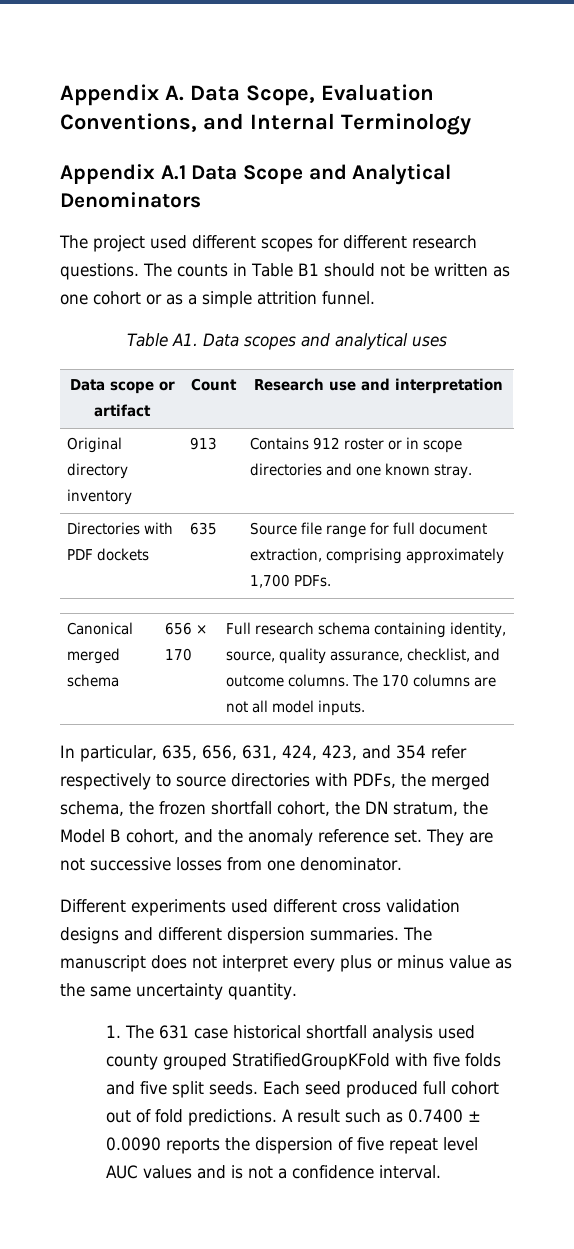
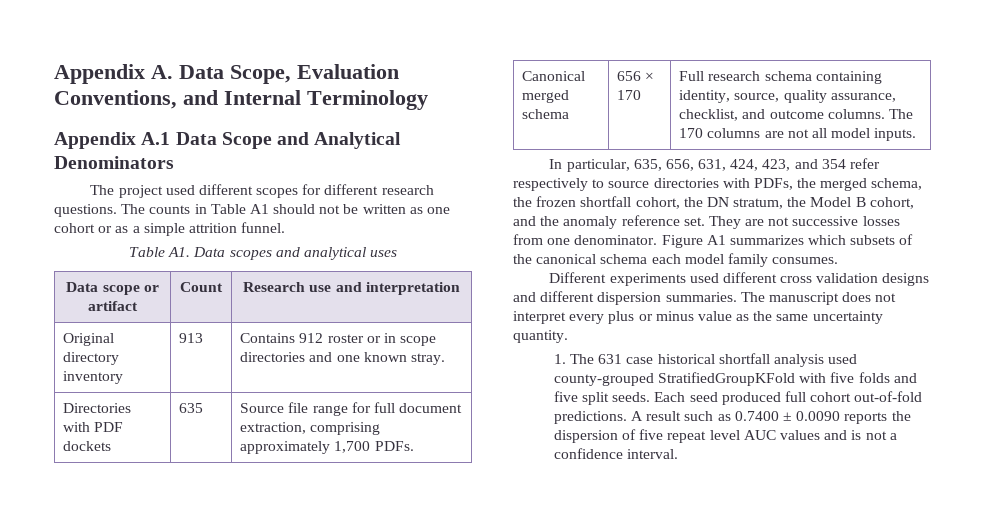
- The counts in Table B1 should not be written as one cohort or as a simple attrition funnel.
+ The counts in Table A1 should not be written as one cohort or as a simple attrition funnel.
+ Figure A1 summarizes which subsets of the canonical schema each model family consumes.
- 1. The 631 case historical shortfall analysis used county grouped StratifiedGroupKFold with five folds and five split seeds.
+ 1. The 631 case historical shortfall analysis used county-grouped StratifiedGroupKFold with five folds and five split seeds.
- Each seed produced full cohort out of fold predictions.
+ Each seed produced full cohort out-of-fold predictions.

